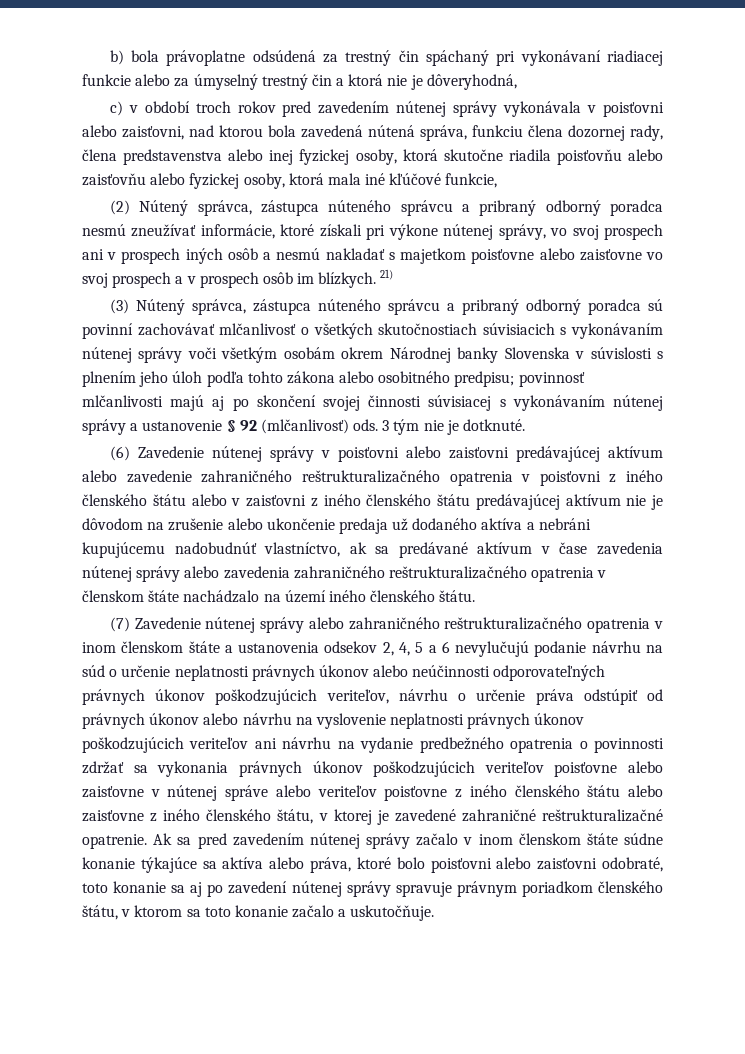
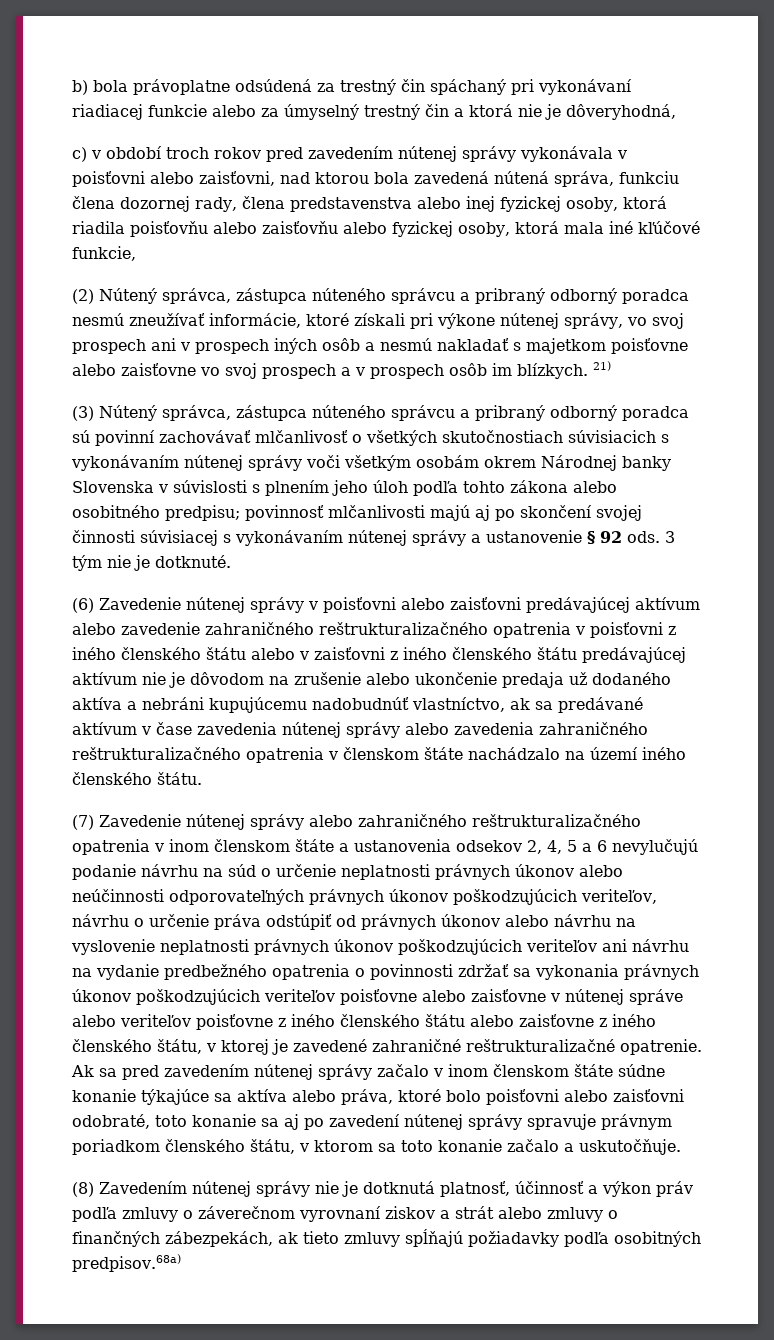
- c) v období troch rokov pred zavedením nútenej správy vykonávala v poisťovni alebo zaisťovni, nad ktorou bola zavedená nútená správa, funkciu člena dozornej rady, člena predstavenstva alebo inej fyzickej osoby, ktorá skutočne riadila poisťovňu alebo zaisťovňu alebo fyzickej osoby, ktorá mala iné kľúčové funkcie,
+ c) v období troch rokov pred zavedením nútenej správy vykonávala v poisťovni alebo zaisťovni, nad ktorou bola zavedená nútená správa, funkciu člena dozornej rady, člena predstavenstva alebo inej fyzickej osoby, ktorá riadila poisťovňu alebo zaisťovňu alebo fyzickej osoby, ktorá mala iné kľúčové funkcie,
- (3) Nútený správca, zástupca núteného správcu a pribraný odborný poradca sú povinní zachovávať mlčanlivosť o všetkých skutočnostiach súvisiacich s vykonávaním nútenej správy voči všetkým osobám okrem Národnej banky Slovenska v súvislosti s plnením jeho úloh podľa tohto zákona alebo osobitného predpisu; povinnosť mlčanlivosti majú aj po skončení svojej činnosti súvisiacej s vykonávaním nútenej správy a ustanovenie § 92 (mlčanlivosť) ods.
+ (3) Nútený správca, zástupca núteného správcu a pribraný odborný poradca sú povinní zachovávať mlčanlivosť o všetkých skutočnostiach súvisiacich s vykonávaním nútenej správy voči všetkým osobám okrem Národnej banky Slovenska v súvislosti s plnením jeho úloh podľa tohto zákona alebo osobitného predpisu; povinnosť mlčanlivosti majú aj po skončení svojej činnosti súvisiacej s vykonávaním nútenej správy a ustanovenie § 92 ods.
+ (8) Zavedením nútenej správy nie je dotknutá platnosť, účinnosť a výkon práv podľa zmluvy o záverečnom vyrovnaní ziskov a strát alebo zmluvy o finančných zábezpekách, ak tieto zmluvy spĺňajú požiadavky podľa osobitných predpisov.68a)

